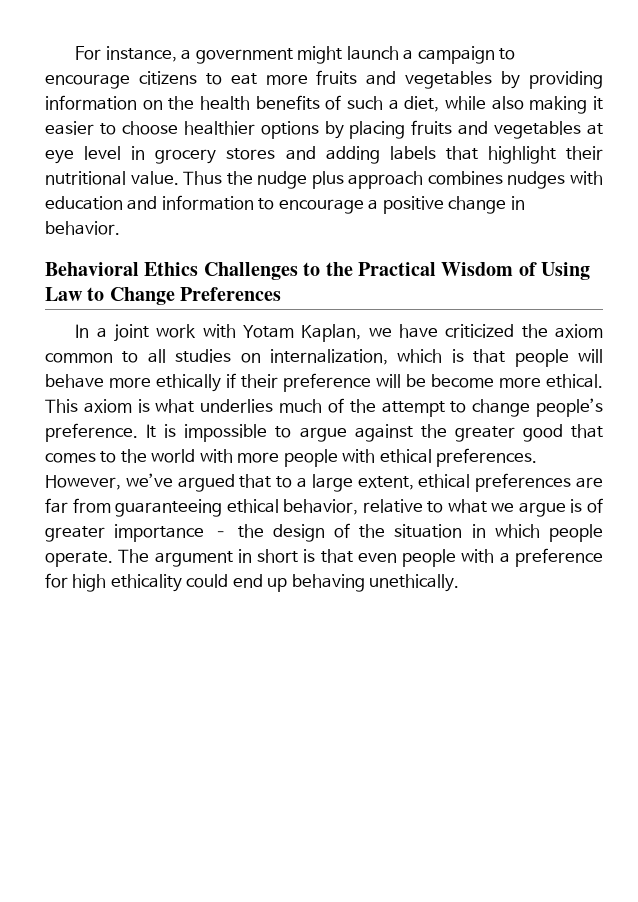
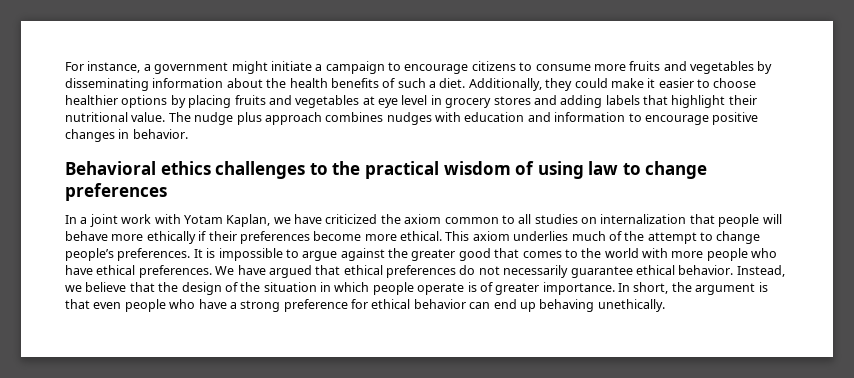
- For instance, a government might launch a campaign to encourage citizens to eat more fruits and vegetables by providing information on the health benefits of such a diet, while also making it easier to choose healthier options by placing fruits and vegetables at eye level in grocery stores and adding labels that highlight their nutritional value.
+ For instance, a government might initiate a campaign to encourage citizens to consume more fruits and vegetables by disseminating information about the health benefits of such a diet. Additionally, they could make it easier to choose healthier options by placing fruits and vegetables at eye level in grocery stores and adding labels that highlight their nutritional value.
- Thus the nudge plus approach combines nudges with education and information to encourage a positive change in behavior.
+ The nudge plus approach combines nudges with education and information to encourage positive changes in behavior.
- Behavioral Ethics Challenges to the Practical Wisdom of Using Law to Change Preferences
+ Behavioral ethics challenges to the practical wisdom of using law to change preferences
- In a joint work with Yotam Kaplan, we have criticized the axiom common to all studies on internalization, which is that people will behave more ethically if their preference will be become more ethical.
+ In a joint work with Yotam Kaplan, we have criticized the axiom common to all studies on internalization that people will behave more ethically if their preferences become more ethical.
- This axiom is what underlies much of the attempt to change people’s preference.
+ This axiom underlies much of the attempt to change people’s preferences.
- It is impossible to argue against the greater good that comes to the world with more people with ethical preferences. However, we’ve argued that to a large extent, ethical preferences are far from guaranteeing ethical behavior, relative to what we argue is of greater importance – the design of the situation in which people operate. The argument in short is that even people with a preference for high ethicality could end up behaving unethically.
+ It is impossible to argue against the greater good that comes to the world with more people who have ethical preferences. We have argued that ethical preferences do not necessarily guarantee ethical behavior. Instead, we believe that the design of the situation in which people operate is of greater importance. In short, the argument is that even people who have a strong preference for ethical behavior can end up behaving unethically.

